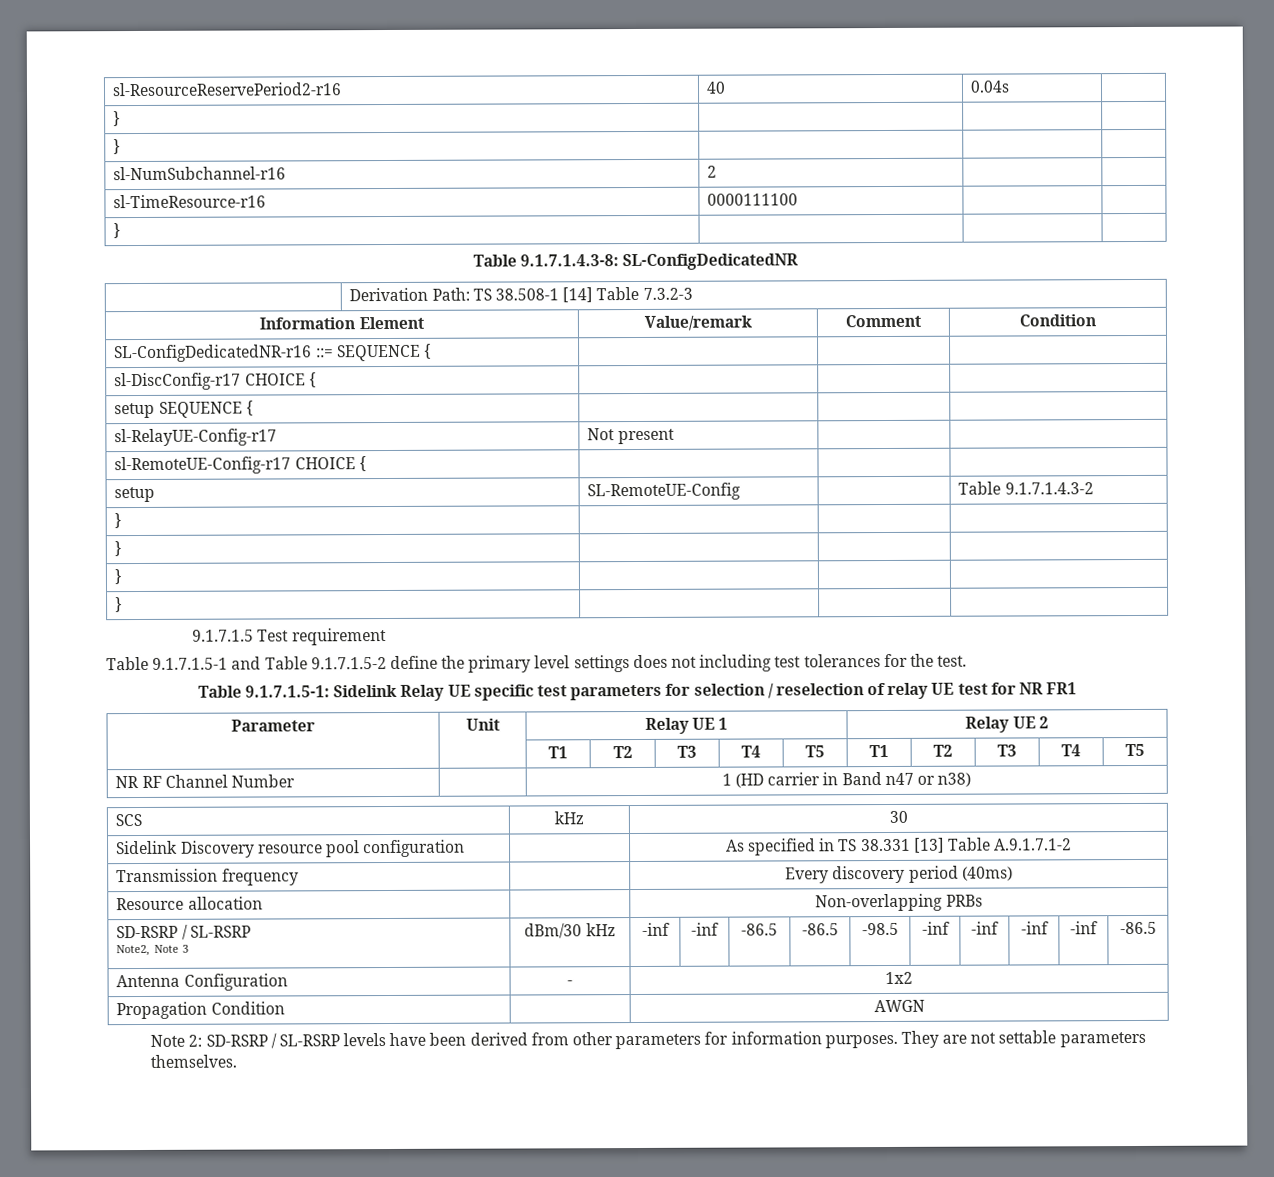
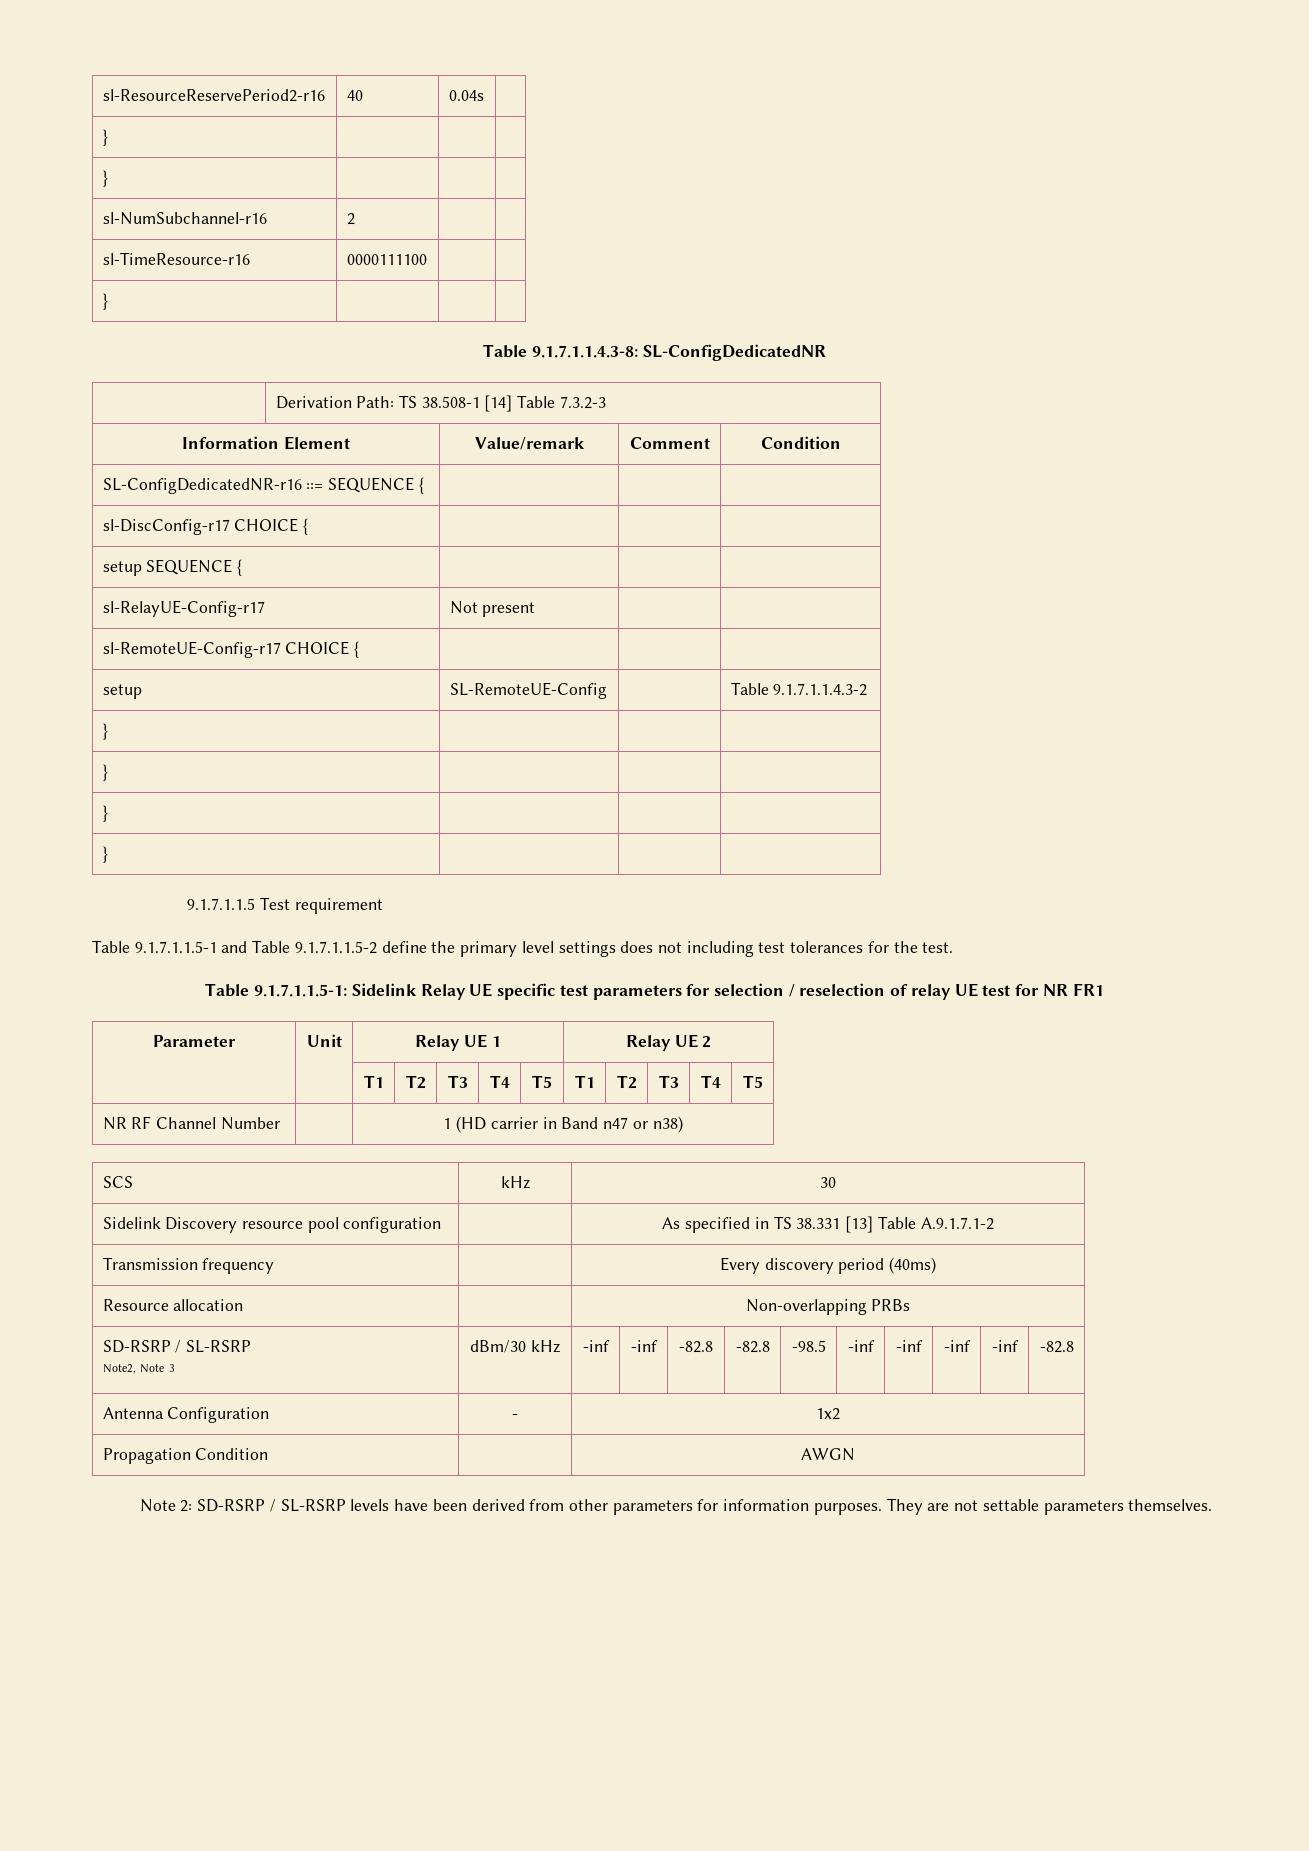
- Table 9.1.7.1.4.3-8: SL-ConfigDedicatedNR
+ Table 9.1.7.1.1.4.3-8: SL-ConfigDedicatedNR
- setup | SL-RemoteUE-Config | | Table 9.1.7.1.4.3-2
+ setup | SL-RemoteUE-Config | | Table 9.1.7.1.1.4.3-2
- 9.1.7.1.5 Test requirement
+ 9.1.7.1.1.5 Test requirement
- Table 9.1.7.1.5-1 and Table 9.1.7.1.5-2 define the primary level settings does not including test tolerances for the test.
+ Table 9.1.7.1.1.5-1 and Table 9.1.7.1.1.5-2 define the primary level settings does not including test tolerances for the test.
- Table 9.1.7.1.5-1: Sidelink Relay UE specific test parameters for selection / reselection of relay UE test for NR FR1
+ Table 9.1.7.1.1.5-1: Sidelink Relay UE specific test parameters for selection / reselection of relay UE test for NR FR1
  Resource allocation | | Non-overlapping PRBs
  SD-RSRP / SL-RSRP
- Note2, Note 3 | dBm/30 kHz | -inf | -inf | -86.5 | -86.5 | -98.5 | -inf | -inf | -inf | -inf | -86.5
+ Note2, Note 3 | dBm/30 kHz | -inf | -inf | -82.8 | -82.8 | -98.5 | -inf | -inf | -inf | -inf | -82.8

